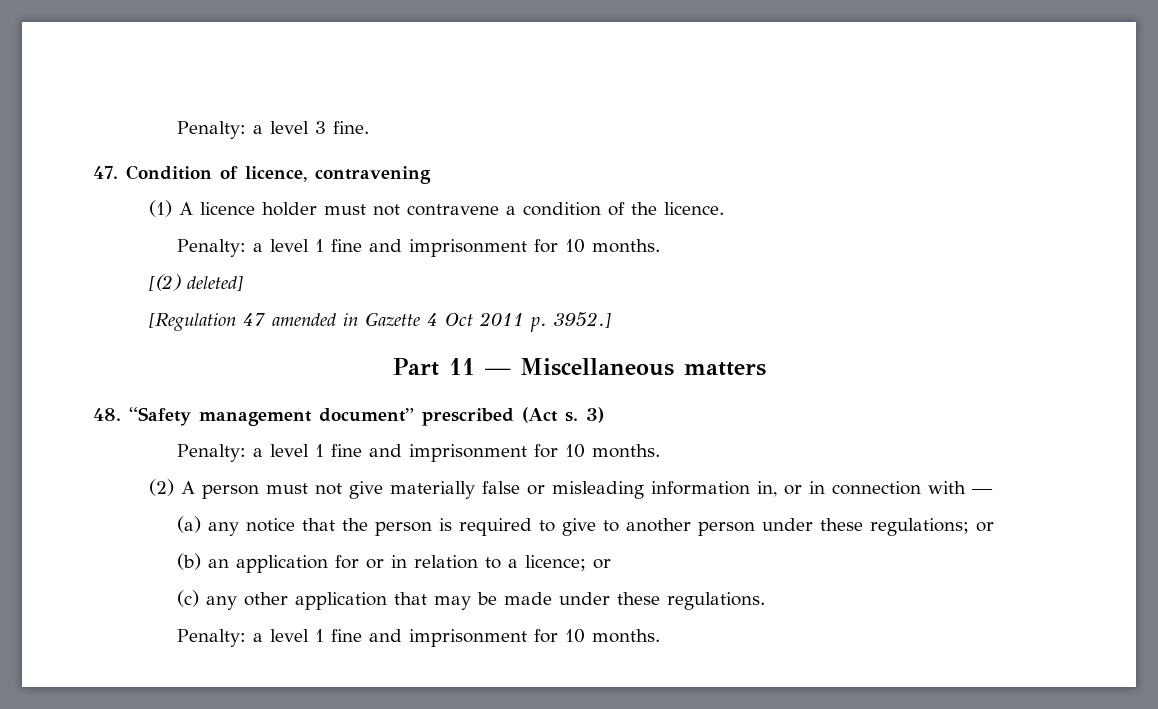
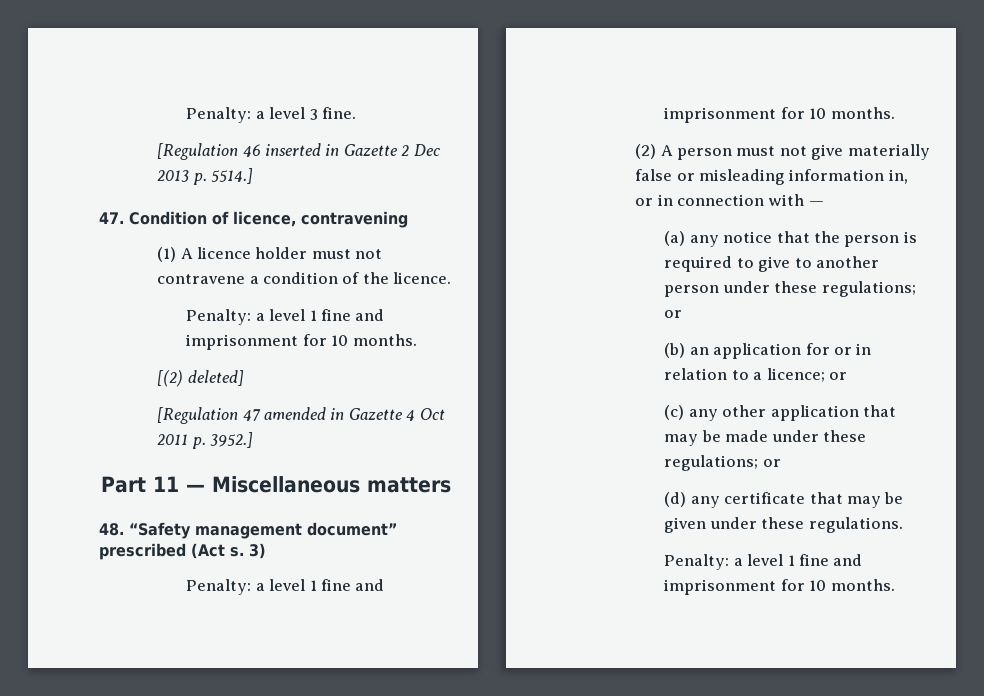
+ [Regulation 46 inserted in Gazette 2 Dec 2013 p. 5514.]
- (c) any other application that may be made under these regulations.
+ (c) any other application that may be made under these regulations; or
+ (d) any certificate that may be given under these regulations.

